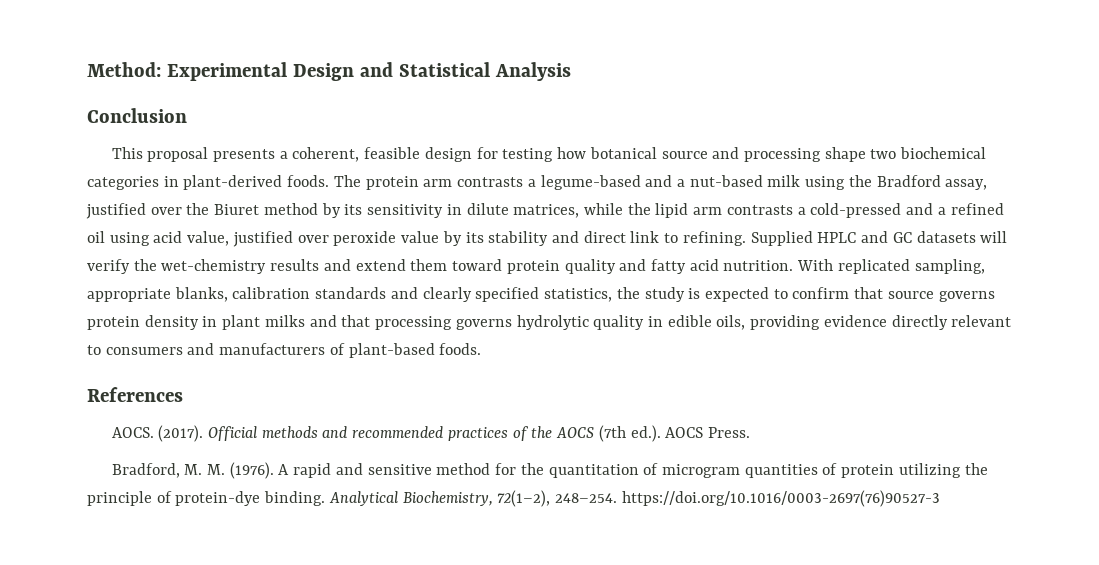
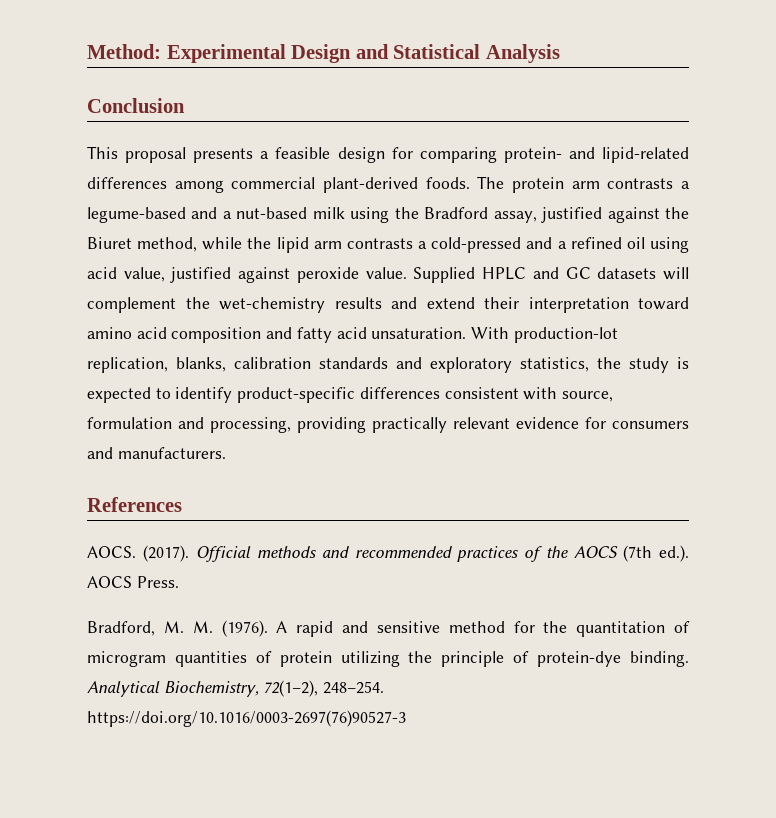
- This proposal presents a coherent, feasible design for testing how botanical source and processing shape two biochemical categories in plant-derived foods.
+ This proposal presents a feasible design for comparing protein- and lipid-related differences among commercial plant-derived foods.
- The protein arm contrasts a legume-based and a nut-based milk using the Bradford assay, justified over the Biuret method by its sensitivity in dilute matrices, while the lipid arm contrasts a cold-pressed and a refined oil using acid value, justified over peroxide value by its stability and direct link to refining.
+ The protein arm contrasts a legume-based and a nut-based milk using the Bradford assay, justified against the Biuret method, while the lipid arm contrasts a cold-pressed and a refined oil using acid value, justified against peroxide value.
- Supplied HPLC and GC datasets will verify the wet-chemistry results and extend them toward protein quality and fatty acid nutrition. With replicated sampling, appropriate blanks, calibration standards and clearly specified statistics, the study is expected to confirm that source governs protein density in plant milks and that processing governs hydrolytic quality in edible oils, providing evidence directly relevant to consumers and manufacturers of plant-based foods.
+ Supplied HPLC and GC datasets will complement the wet-chemistry results and extend their interpretation toward amino acid composition and fatty acid unsaturation. With production-lot replication, blanks, calibration standards and exploratory statistics, the study is expected to identify product-specific differences consistent with source, formulation and processing, providing practically relevant evidence for consumers and manufacturers.

